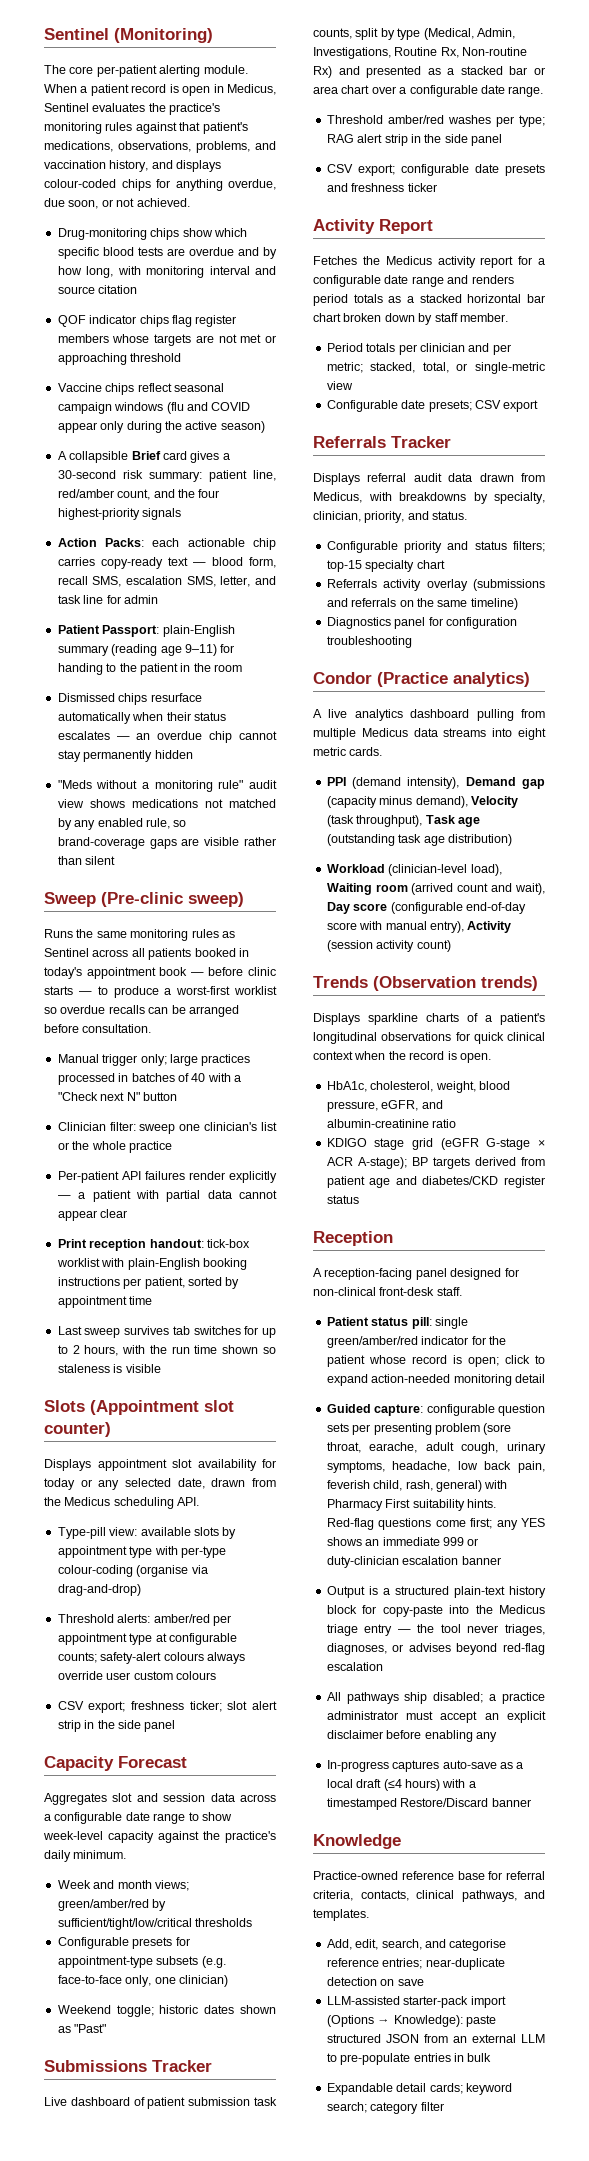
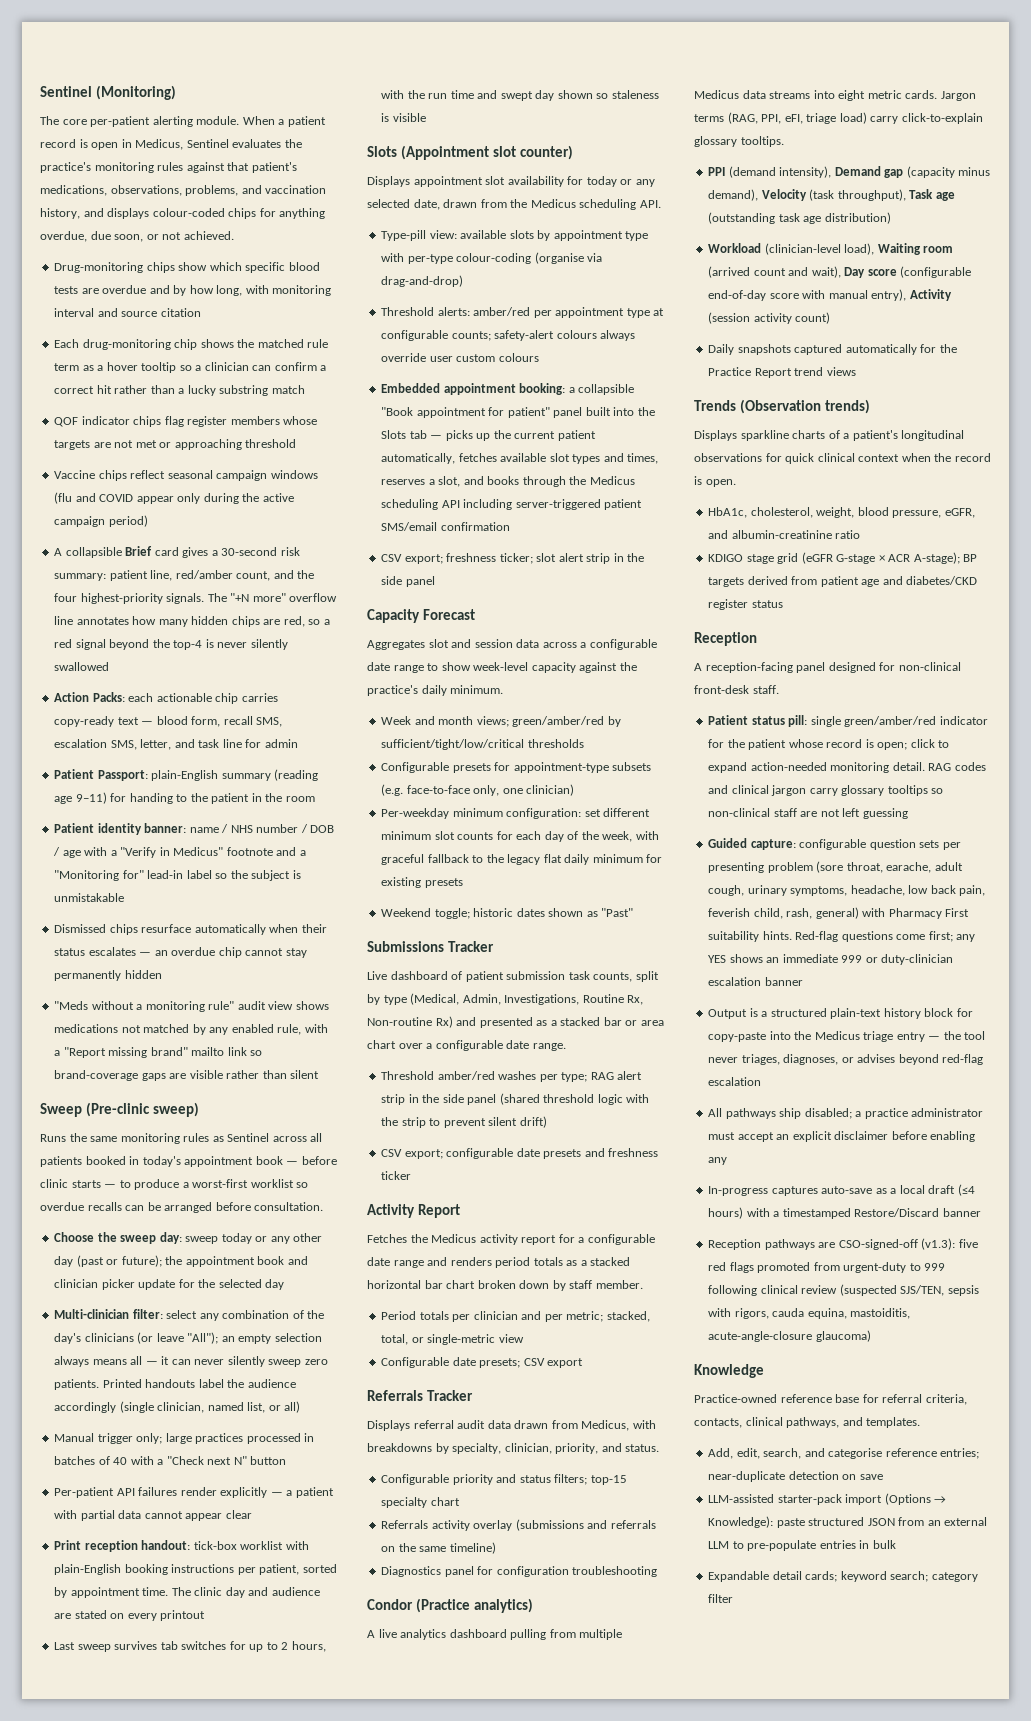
+ Each drug-monitoring chip shows the matched rule term as a hover tooltip so a clinician can confirm a correct hit rather than a lucky substring match
- Vaccine chips reflect seasonal campaign windows (flu and COVID appear only during the active season)
+ Vaccine chips reflect seasonal campaign windows (flu and COVID appear only during the active campaign period)
- A collapsible Brief card gives a 30-second risk summary: patient line, red/amber count, and the four highest-priority signals
+ A collapsible Brief card gives a 30-second risk summary: patient line, red/amber count, and the four highest-priority signals. The "+N more" overflow line annotates how many hidden chips are red, so a red signal beyond the top-4 is never silently swallowed
+ Patient identity banner: name / NHS number / DOB / age with a "Verify in Medicus" footnote and a "Monitoring for" lead-in label so the subject is unmistakable
- "Meds without a monitoring rule" audit view shows medications not matched by any enabled rule, so brand-coverage gaps are visible rather than silent
+ "Meds without a monitoring rule" audit view shows medications not matched by any enabled rule, with a "Report missing brand" mailto link so brand-coverage gaps are visible rather than silent
+ Choose the sweep day: sweep today or any other day (past or future); the appointment book and clinician picker update for the selected day
+ Multi-clinician filter: select any combination of the day's clinicians (or leave "All"); an empty selection always means all — it can never silently sweep zero patients. Printed handouts label the audience accordingly (single clinician, named list, or all)
- Clinician filter: sweep one clinician's list or the whole practice
- Print reception handout: tick-box worklist with plain-English booking instructions per patient, sorted by appointment time
+ Print reception handout: tick-box worklist with plain-English booking instructions per patient, sorted by appointment time. The clinic day and audience are stated on every printout
- Last sweep survives tab switches for up to 2 hours, with the run time shown so staleness is visible
+ Last sweep survives tab switches for up to 2 hours, with the run time and swept day shown so staleness is visible
+ Embedded appointment booking: a collapsible "Book appointment for patient" panel built into the Slots tab — picks up the current patient automatically, fetches available slot types and times, reserves a slot, and books through the Medicus scheduling API including server-triggered patient SMS/email confirmation
+ Per-weekday minimum configuration: set different minimum slot counts for each day of the week, with graceful fallback to the legacy flat daily minimum for existing presets
- Threshold amber/red washes per type; RAG alert strip in the side panel
+ Threshold amber/red washes per type; RAG alert strip in the side panel (shared threshold logic with the strip to prevent silent drift)
+ Jargon terms (RAG, PPI, eFI, triage load) carry click-to-explain glossary tooltips.
+ Daily snapshots captured automatically for the Practice Report trend views
- Patient status pill: single green/amber/red indicator for the patient whose record is open; click to expand action-needed monitoring detail
+ Patient status pill: single green/amber/red indicator for the patient whose record is open; click to expand action-needed monitoring detail. RAG codes and clinical jargon carry glossary tooltips so non-clinical staff are not left guessing
+ Reception pathways are CSO-signed-off (v1.3): five red flags promoted from urgent-duty to 999 following clinical review (suspected SJS/TEN, sepsis with rigors, cauda equina, mastoiditis, acute-angle-closure glaucoma)

